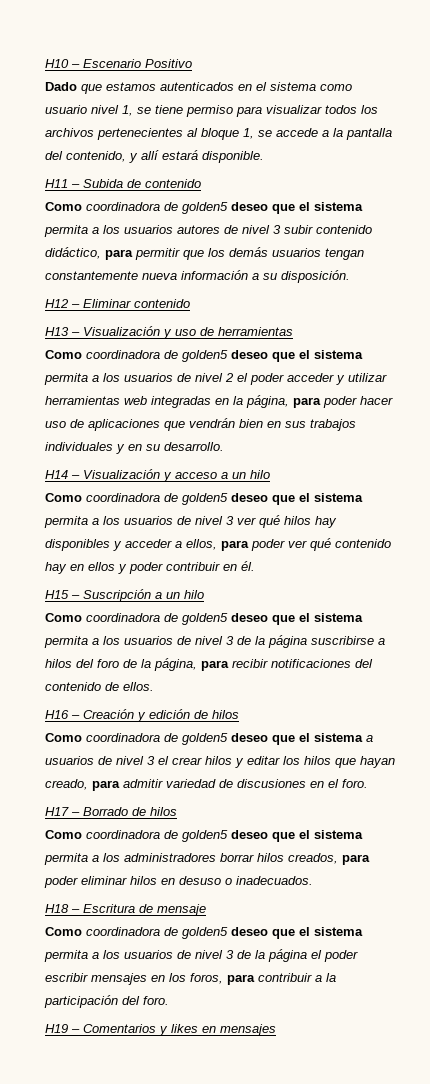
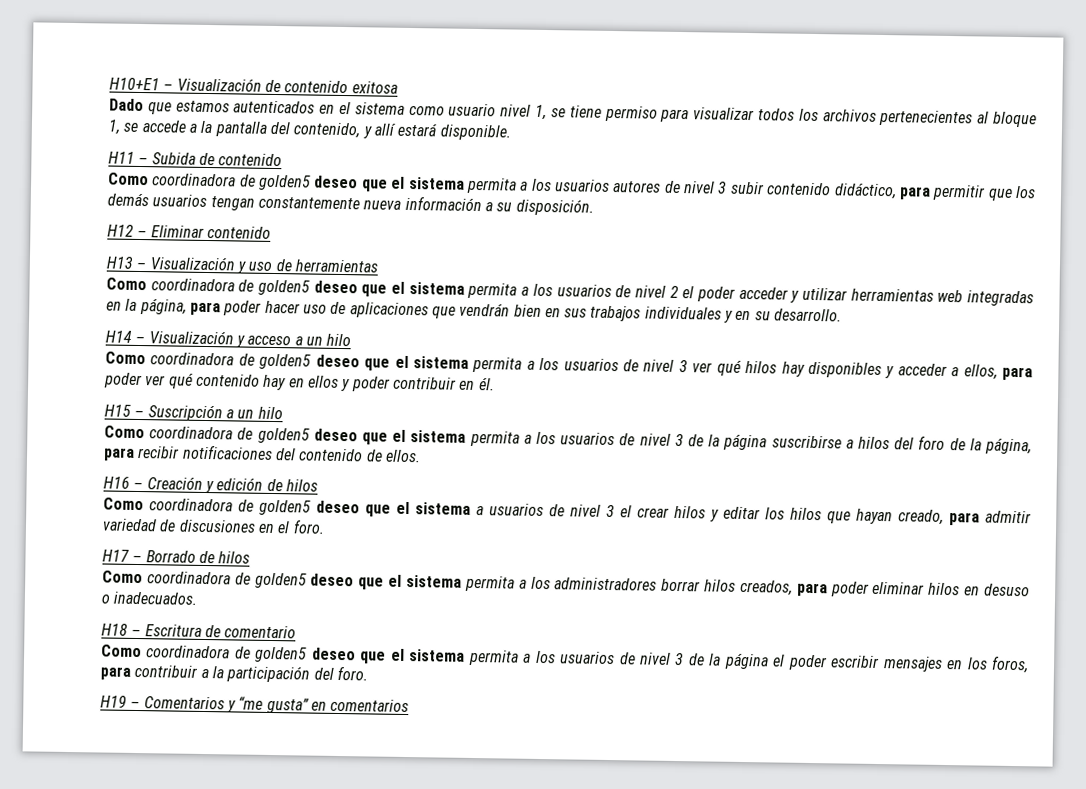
- H10 – Escenario Positivo
+ H10+E1 – Visualización de contenido exitosa
- H18 – Escritura de mensaje
+ H18 – Escritura de comentario
- H19 – Comentarios y likes en mensajes
+ H19 – Comentarios y “me gusta” en comentarios

